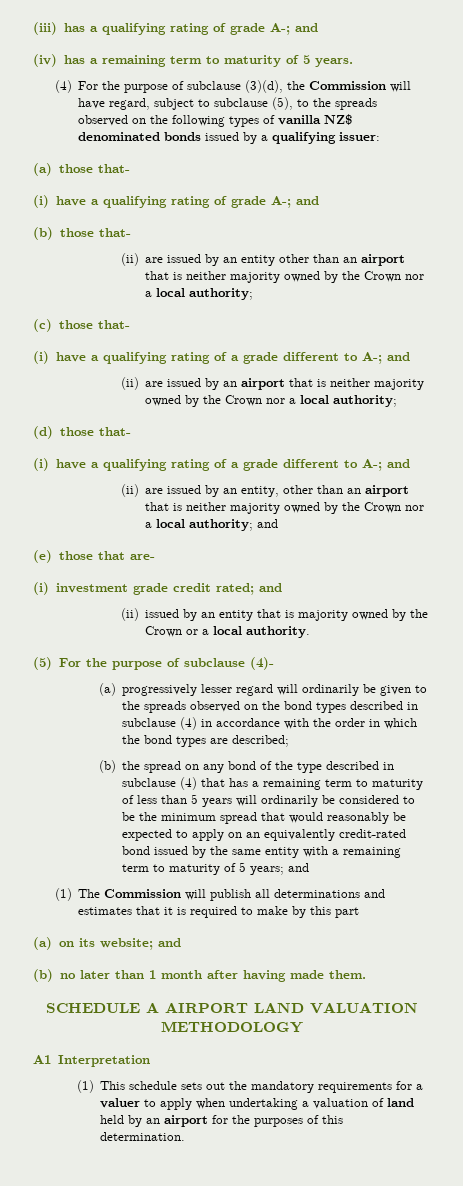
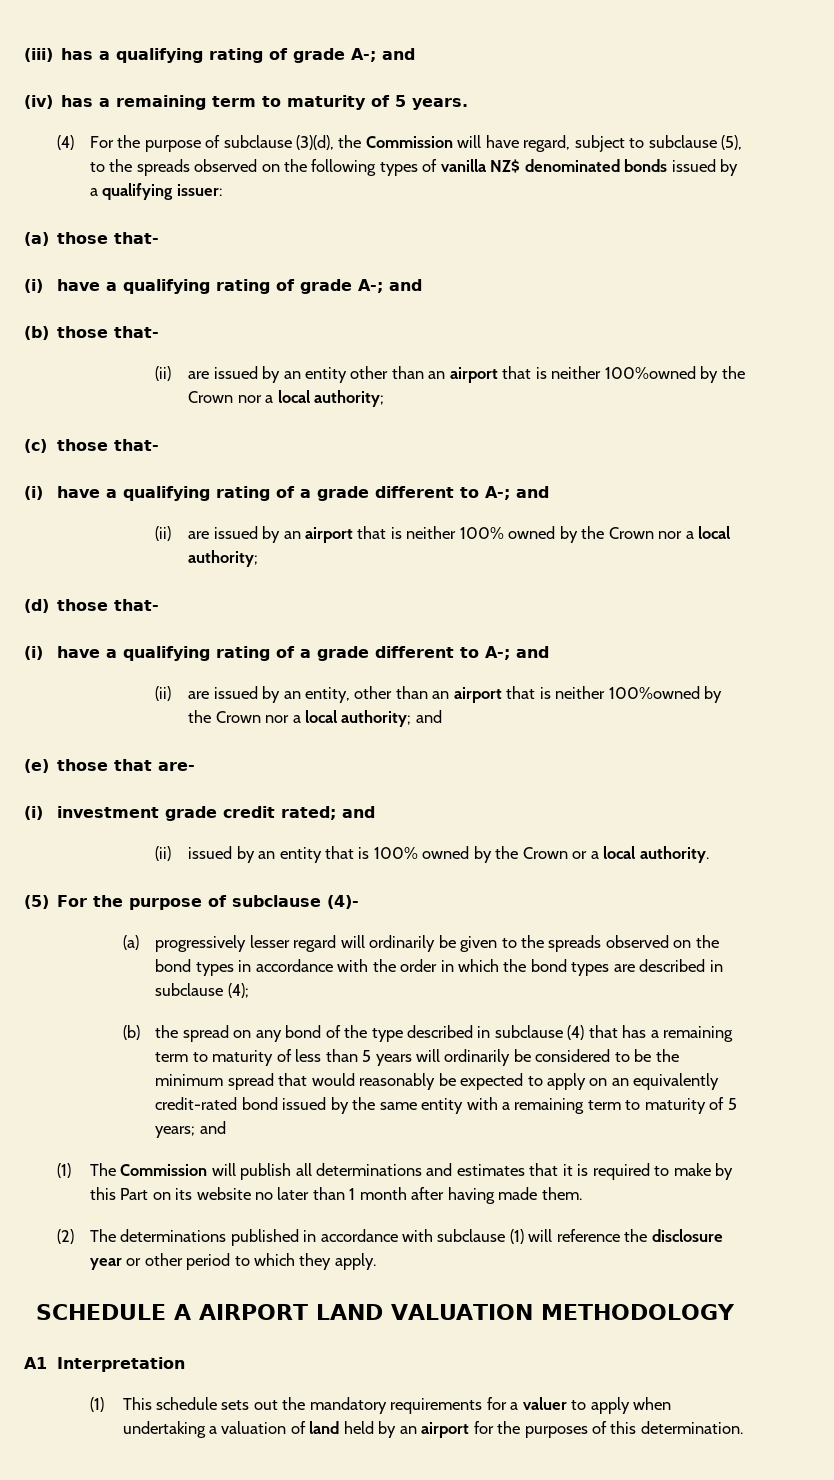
- (ii) are issued by an entity other than an airport that is neither majority owned by the Crown nor a local authority;
+ (ii) are issued by an entity other than an airport that is neither 100%owned by the Crown nor a local authority;
- (ii) are issued by an airport that is neither majority owned by the Crown nor a local authority;
+ (ii) are issued by an airport that is neither 100% owned by the Crown nor a local authority;
- (ii) are issued by an entity, other than an airport that is neither majority owned by the Crown nor a local authority; and
+ (ii) are issued by an entity, other than an airport that is neither 100%owned by the Crown nor a local authority; and
- (ii) issued by an entity that is majority owned by the Crown or a local authority.
+ (ii) issued by an entity that is 100% owned by the Crown or a local authority.
- (a) progressively lesser regard will ordinarily be given to the spreads observed on the bond types described in subclause (4) in accordance with the order in which the bond types are described;
+ (a) progressively lesser regard will ordinarily be given to the spreads observed on the bond types in accordance with the order in which the bond types are described in subclause (4);
- (1) The Commission will publish all determinations and estimates that it is required to make by this part
- (a) on its website; and
- (b) no later than 1 month after having made them.
+ (1) The Commission will publish all determinations and estimates that it is required to make by this Part on its website no later than 1 month after having made them.
+ (2) The determinations published in accordance with subclause (1) will reference the disclosure year or other period to which they apply.

